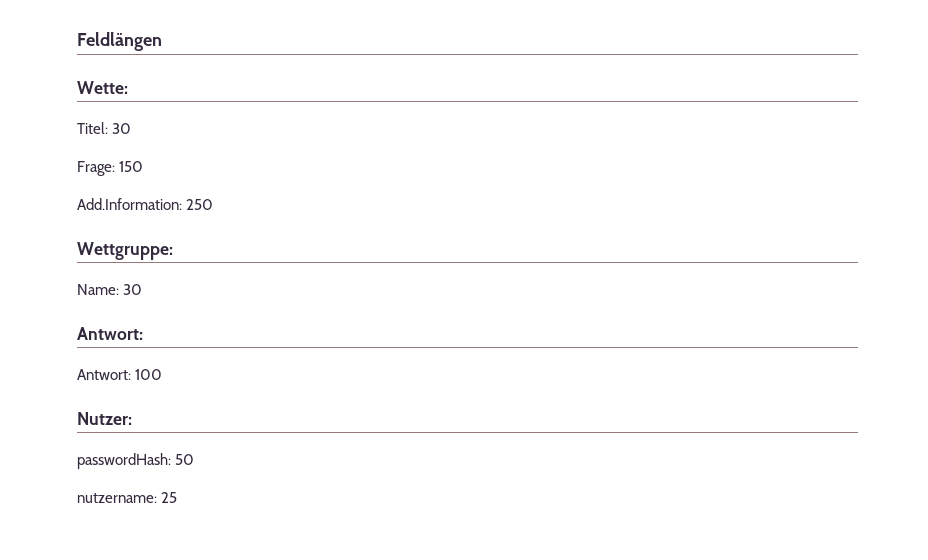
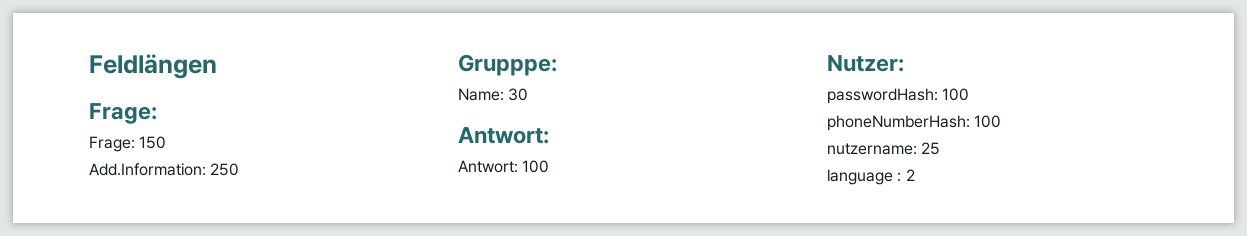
  Feldlängen
- Wette:
- Titel: 30
+ Frage:
- Wettgruppe:
+ Grupppe:
- passwordHash: 50
+ passwordHash: 100
+ phoneNumberHash: 100
+ language : 2

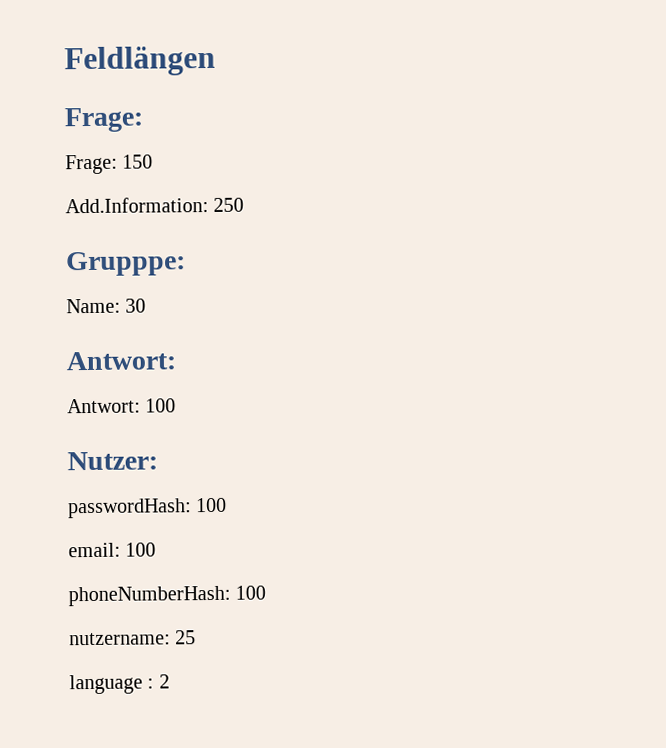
+ email: 100

